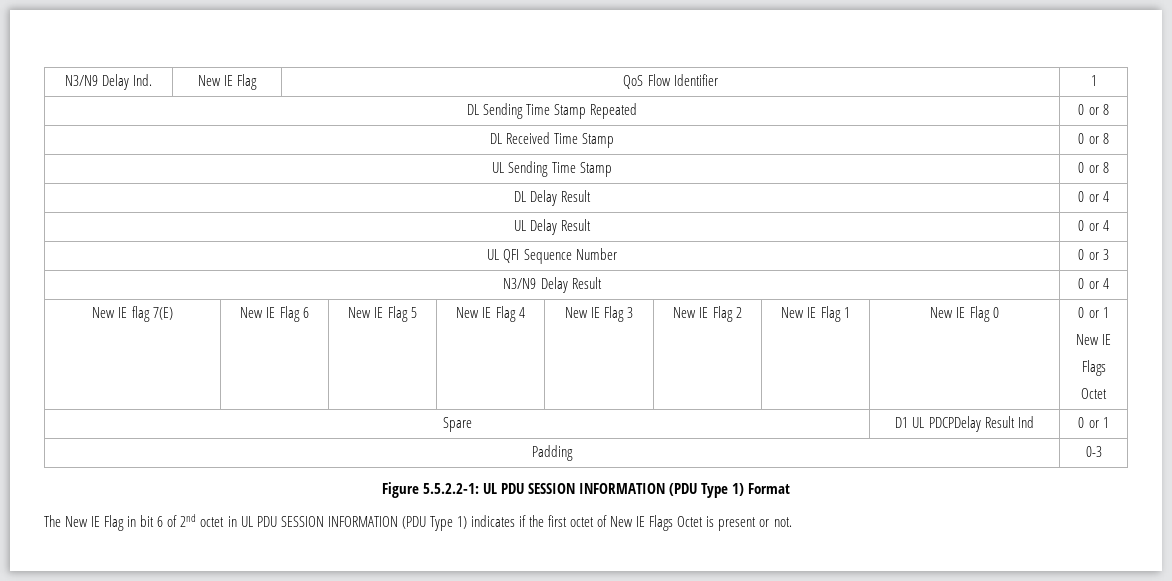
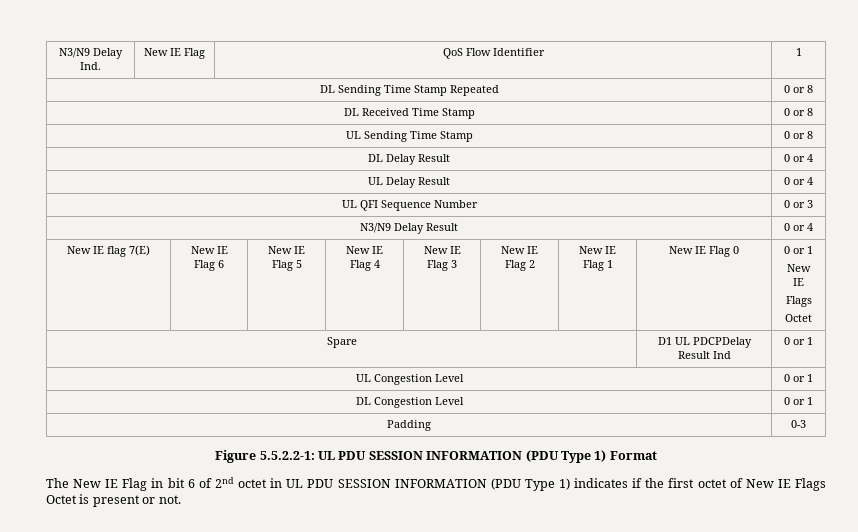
+ UL Congestion Level | 0 or 1
+ DL Congestion Level | 0 or 1

